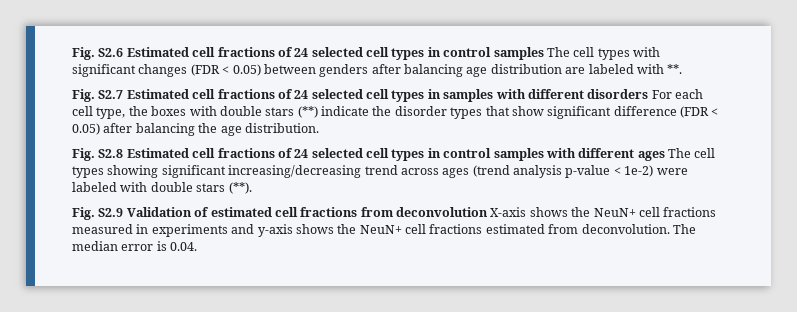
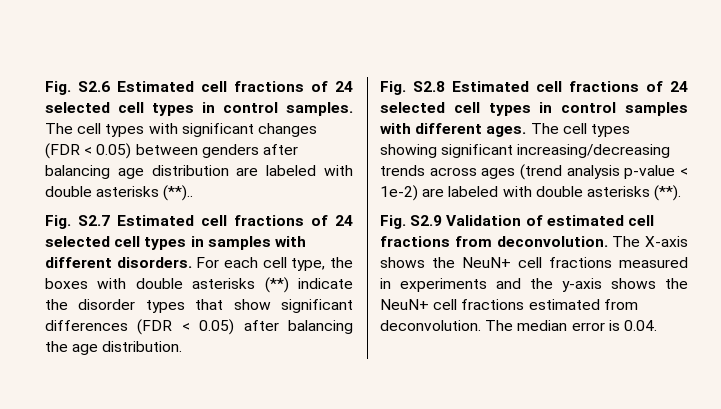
- Fig. S2.6 Estimated cell fractions of 24 selected cell types in control samples The cell types with significant changes (FDR < 0.05) between genders after balancing age distribution are labeled with **.
+ Fig. S2.6 Estimated cell fractions of 24 selected cell types in control samples. The cell types with significant changes (FDR < 0.05) between genders after balancing age distribution are labeled with double asterisks (**)..
- Fig. S2.7 Estimated cell fractions of 24 selected cell types in samples with different disorders For each cell type, the boxes with double stars (**) indicate the disorder types that show significant difference (FDR < 0.05) after balancing the age distribution.
+ Fig. S2.7 Estimated cell fractions of 24 selected cell types in samples with different disorders. For each cell type, the boxes with double asterisks (**) indicate the disorder types that show significant differences (FDR < 0.05) after balancing the age distribution.
- Fig. S2.8 Estimated cell fractions of 24 selected cell types in control samples with different ages The cell types showing significant increasing/decreasing trend across ages (trend analysis p-value < 1e-2) were labeled with double stars (**).
+ Fig. S2.8 Estimated cell fractions of 24 selected cell types in control samples with different ages. The cell types showing significant increasing/decreasing trends across ages (trend analysis p-value < 1e-2) are labeled with double asterisks (**).
- Fig. S2.9 Validation of estimated cell fractions from deconvolution X-axis shows the NeuN+ cell fractions measured in experiments and y-axis shows the NeuN+ cell fractions estimated from deconvolution.
+ Fig. S2.9 Validation of estimated cell fractions from deconvolution. The X-axis shows the NeuN+ cell fractions measured in experiments and the y-axis shows the NeuN+ cell fractions estimated from deconvolution.

